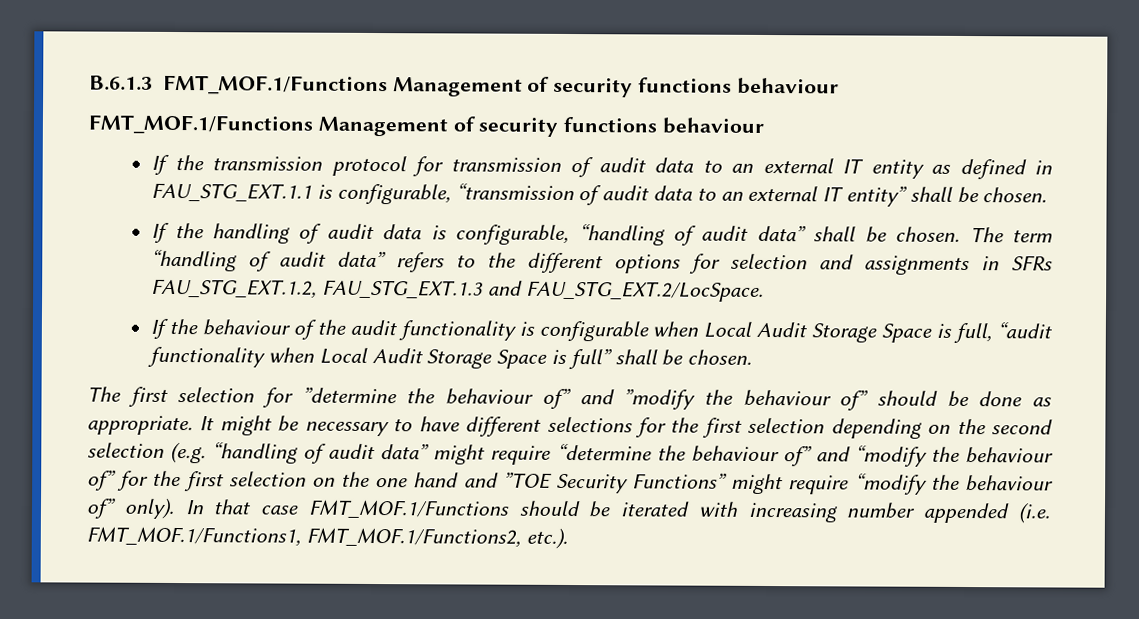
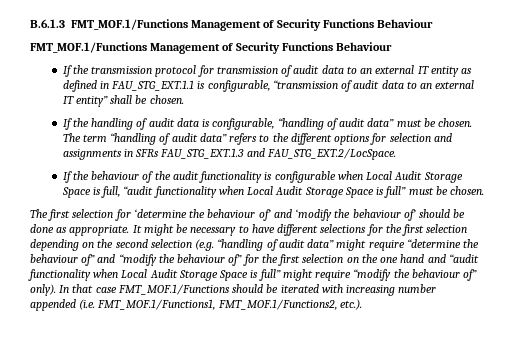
- B.6.1.3 FMT_MOF.1/Functions Management of security functions behaviour
- FMT_MOF.1/Functions Management of security functions behaviour
+ B.6.1.3 FMT_MOF.1/Functions Management of Security Functions Behaviour
+ FMT_MOF.1/Functions Management of Security Functions Behaviour
- If the handling of audit data is configurable, “handling of audit data” shall be chosen.
+ If the handling of audit data is configurable, “handling of audit data” must be chosen.
- The term “handling of audit data” refers to the different options for selection and assignments in SFRs FAU_STG_EXT.1.2, FAU_STG_EXT.1.3 and FAU_STG_EXT.2/LocSpace.
+ The term “handling of audit data” refers to the different options for selection and assignments in SFRs FAU_STG_EXT.1.3 and FAU_STG_EXT.2/LocSpace.
- If the behaviour of the audit functionality is configurable when Local Audit Storage Space is full, “audit functionality when Local Audit Storage Space is full” shall be chosen.
+ If the behaviour of the audit functionality is configurable when Local Audit Storage Space is full, “audit functionality when Local Audit Storage Space is full” must be chosen.
- The first selection for ”determine the behaviour of” and ”modify the behaviour of” should be done as appropriate.
+ The first selection for ‘determine the behaviour of’ and ‘modify the behaviour of’ should be done as appropriate.
- It might be necessary to have different selections for the first selection depending on the second selection (e.g. “handling of audit data” might require “determine the behaviour of” and “modify the behaviour of” for the first selection on the one hand and ”TOE Security Functions” might require “modify the behaviour of” only).
+ It might be necessary to have different selections for the first selection depending on the second selection (e.g. “handling of audit data” might require “determine the behaviour of” and “modify the behaviour of” for the first selection on the one hand and “audit functionality when Local Audit Storage Space is full” might require “modify the behaviour of” only).

